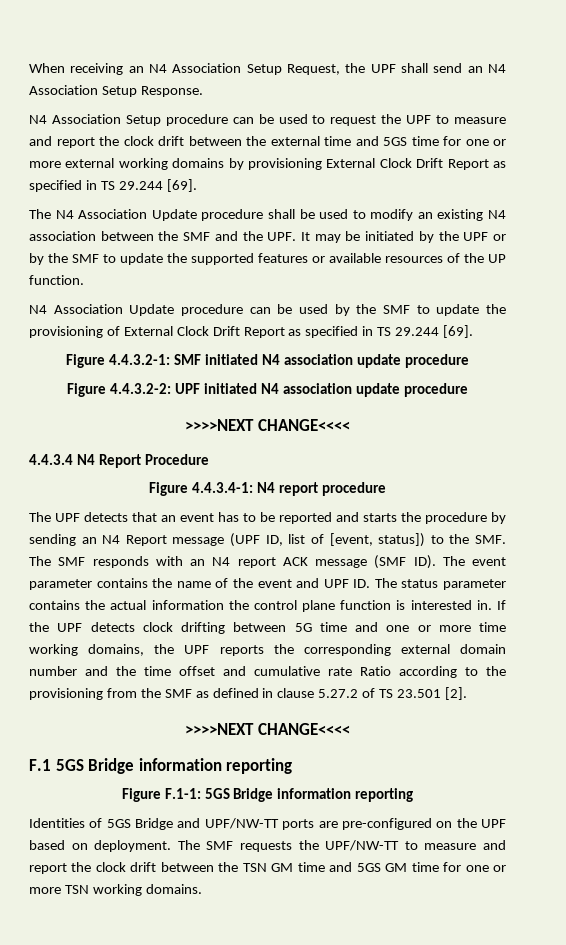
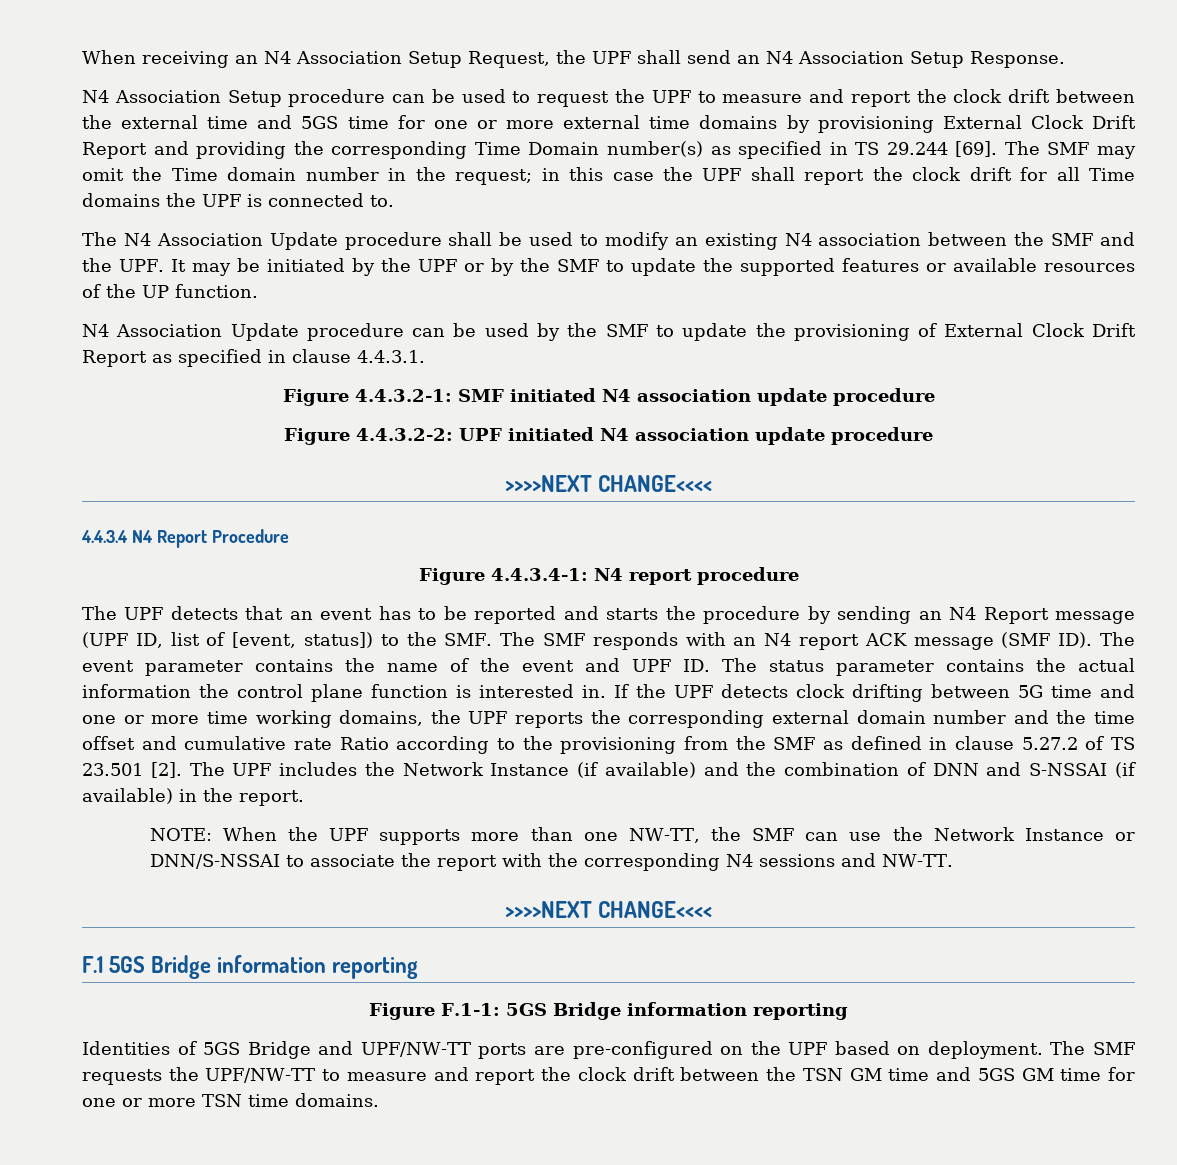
- N4 Association Setup procedure can be used to request the UPF to measure and report the clock drift between the external time and 5GS time for one or more external working domains by provisioning External Clock Drift Report as specified in TS 29.244 [69].
+ N4 Association Setup procedure can be used to request the UPF to measure and report the clock drift between the external time and 5GS time for one or more external time domains by provisioning External Clock Drift Report and providing the corresponding Time Domain number(s) as specified in TS 29.244 [69]. The SMF may omit the Time domain number in the request; in this case the UPF shall report the clock drift for all Time domains the UPF is connected to.
- N4 Association Update procedure can be used by the SMF to update the provisioning of External Clock Drift Report as specified in TS 29.244 [69].
+ N4 Association Update procedure can be used by the SMF to update the provisioning of External Clock Drift Report as specified in clause 4.4.3.1.
+ The UPF includes the Network Instance (if available) and the combination of DNN and S-NSSAI (if available) in the report.
+ NOTE: When the UPF supports more than one NW-TT, the SMF can use the Network Instance or DNN/S-NSSAI to associate the report with the corresponding N4 sessions and NW-TT.
- The SMF requests the UPF/NW-TT to measure and report the clock drift between the TSN GM time and 5GS GM time for one or more TSN working domains.
+ The SMF requests the UPF/NW-TT to measure and report the clock drift between the TSN GM time and 5GS GM time for one or more TSN time domains.

